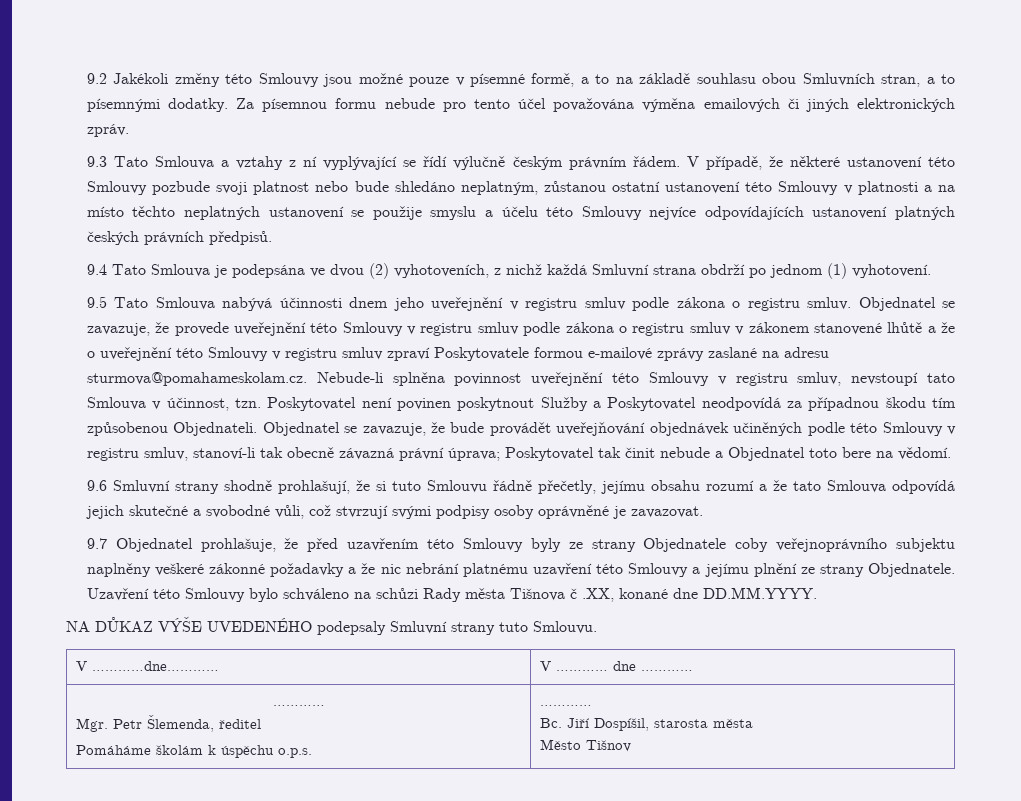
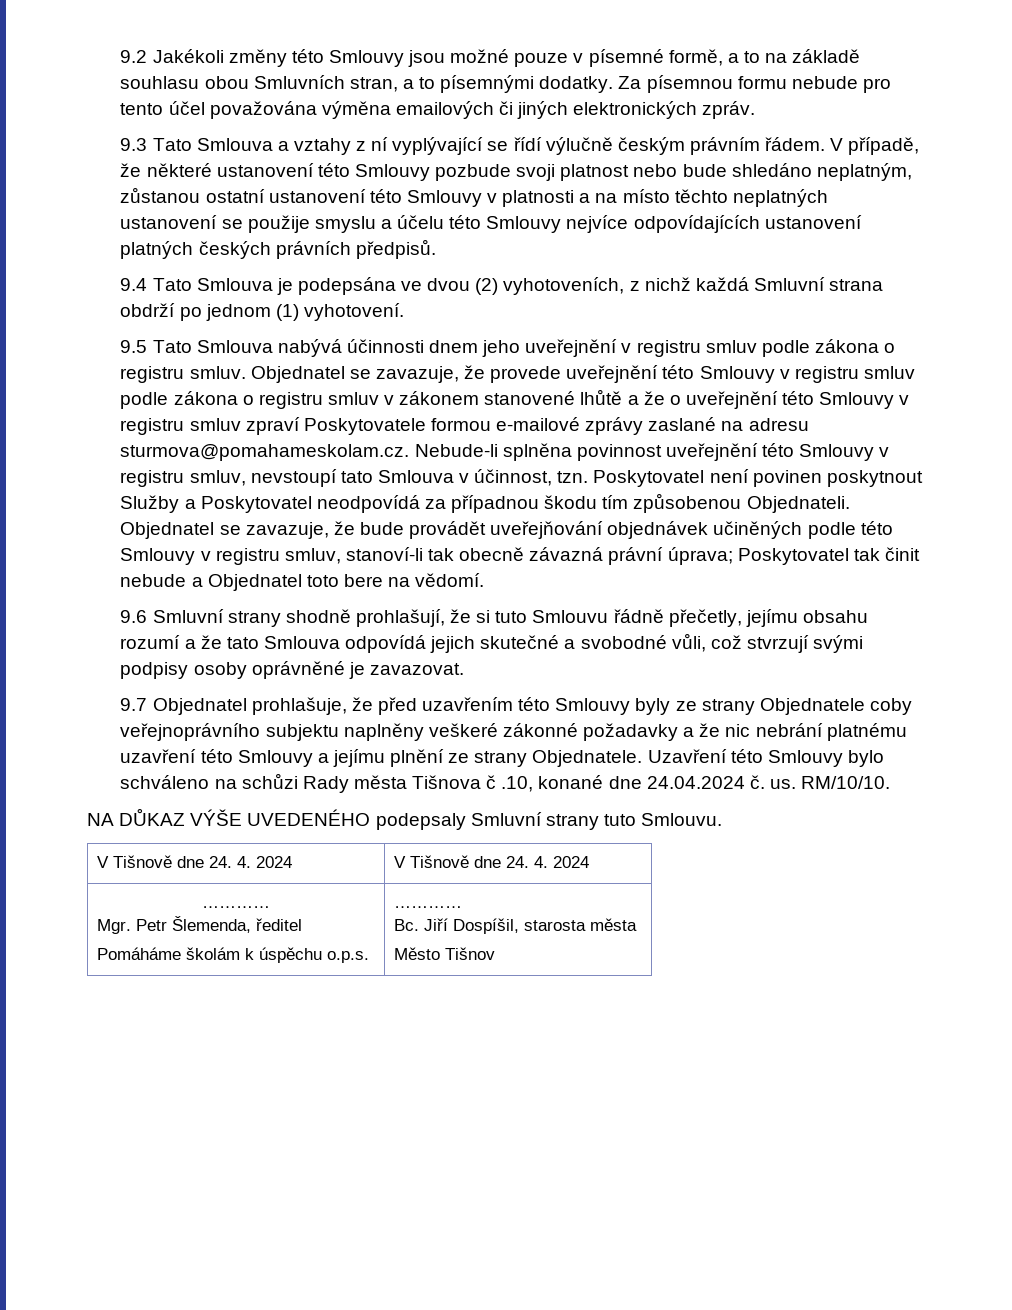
- Uzavření této Smlouvy bylo schváleno na schůzi Rady města Tišnova č .XX, konané dne DD.MM.YYYY.
+ Uzavření této Smlouvy bylo schváleno na schůzi Rady města Tišnova č .10, konané dne 24.04.2024 č. us. RM/10/10.
- V …………dne………… | V ………… dne …………
+ V Tišnově dne 24. 4. 2024 | V Tišnově dne 24. 4. 2024

